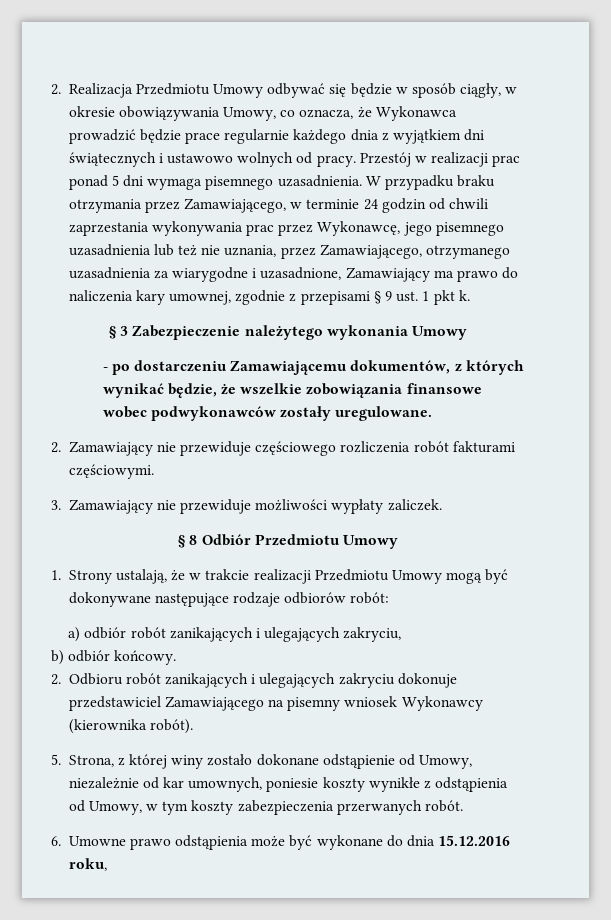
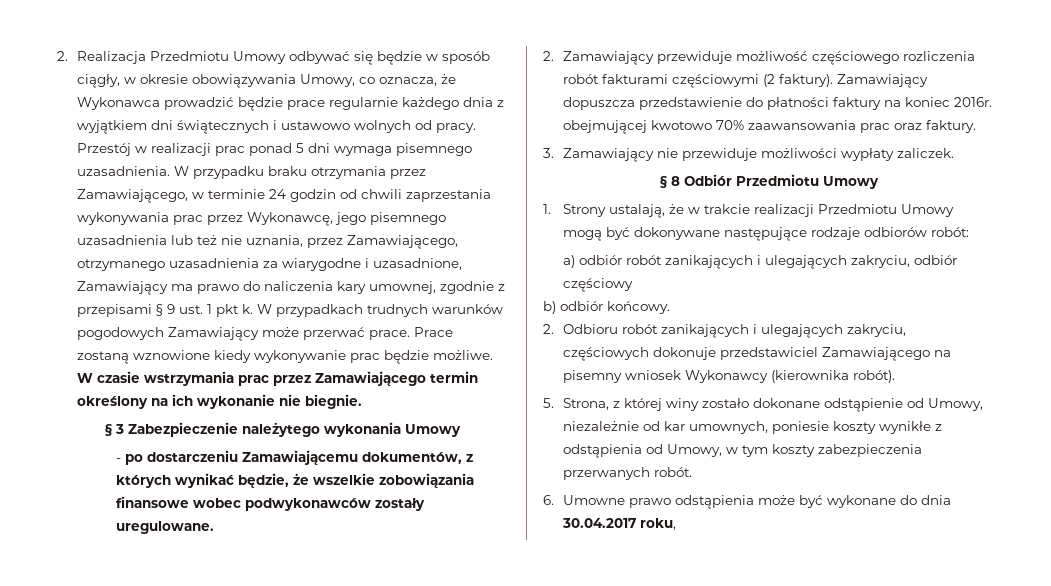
+ W przypadkach trudnych warunków pogodowych Zamawiający może przerwać prace. Prace zostaną wznowione kiedy wykonywanie prac będzie możliwe. W czasie wstrzymania prac przez Zamawiającego termin określony na ich wykonanie nie biegnie.
- 2. Zamawiający nie przewiduje częściowego rozliczenia robót fakturami częściowymi.
+ 2. Zamawiający przewiduje możliwość częściowego rozliczenia robót fakturami częściowymi (2 faktury). Zamawiający dopuszcza przedstawienie do płatności faktury na koniec 2016r. obejmującej kwotowo 70% zaawansowania prac oraz faktury.
- a) odbiór robót zanikających i ulegających zakryciu,
+ a) odbiór robót zanikających i ulegających zakryciu, odbiór częściowy
- 2. Odbioru robót zanikających i ulegających zakryciu dokonuje przedstawiciel Zamawiającego na pisemny wniosek Wykonawcy (kierownika robót).
+ 2. Odbioru robót zanikających i ulegających zakryciu, częściowych dokonuje przedstawiciel Zamawiającego na pisemny wniosek Wykonawcy (kierownika robót).
- 6. Umowne prawo odstąpienia może być wykonane do dnia 15.12.2016 roku,
+ 6. Umowne prawo odstąpienia może być wykonane do dnia 30.04.2017 roku,

